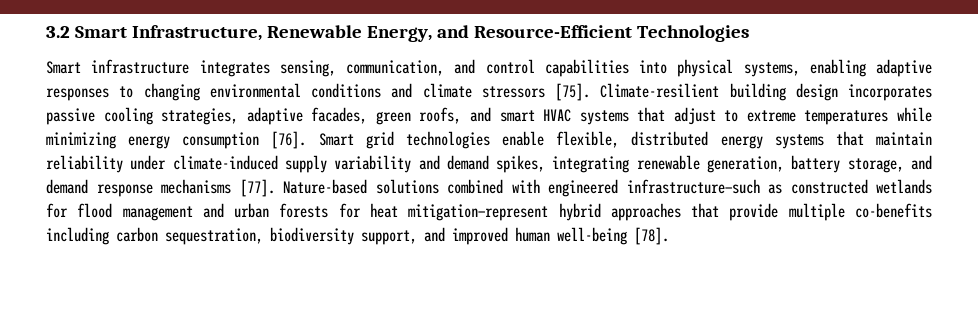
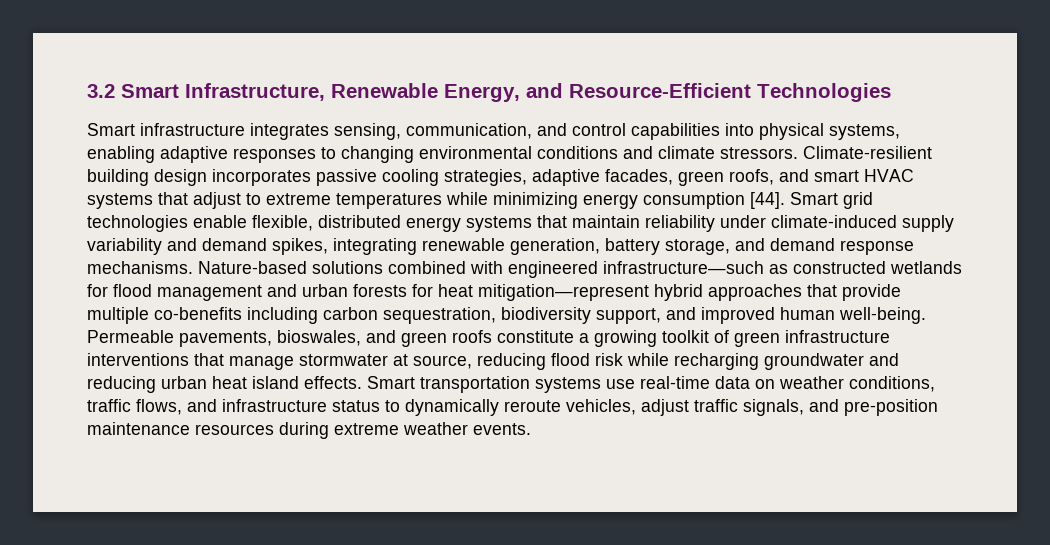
- Smart infrastructure integrates sensing, communication, and control capabilities into physical systems, enabling adaptive responses to changing environmental conditions and climate stressors [75].
+ Smart infrastructure integrates sensing, communication, and control capabilities into physical systems, enabling adaptive responses to changing environmental conditions and climate stressors.
- Climate-resilient building design incorporates passive cooling strategies, adaptive facades, green roofs, and smart HVAC systems that adjust to extreme temperatures while minimizing energy consumption [76].
+ Climate-resilient building design incorporates passive cooling strategies, adaptive facades, green roofs, and smart HVAC systems that adjust to extreme temperatures while minimizing energy consumption [44].
- Smart grid technologies enable flexible, distributed energy systems that maintain reliability under climate-induced supply variability and demand spikes, integrating renewable generation, battery storage, and demand response mechanisms [77].
+ Smart grid technologies enable flexible, distributed energy systems that maintain reliability under climate-induced supply variability and demand spikes, integrating renewable generation, battery storage, and demand response mechanisms.
- Nature-based solutions combined with engineered infrastructure—such as constructed wetlands for flood management and urban forests for heat mitigation—represent hybrid approaches that provide multiple co-benefits including carbon sequestration, biodiversity support, and improved human well-being [78].
+ Nature-based solutions combined with engineered infrastructure—such as constructed wetlands for flood management and urban forests for heat mitigation—represent hybrid approaches that provide multiple co-benefits including carbon sequestration, biodiversity support, and improved human well-being. Permeable pavements, bioswales, and green roofs constitute a growing toolkit of green infrastructure interventions that manage stormwater at source, reducing flood risk while recharging groundwater and reducing urban heat island effects. Smart transportation systems use real-time data on weather conditions, traffic flows, and infrastructure status to dynamically reroute vehicles, adjust traffic signals, and pre-position maintenance resources during extreme weather events.

